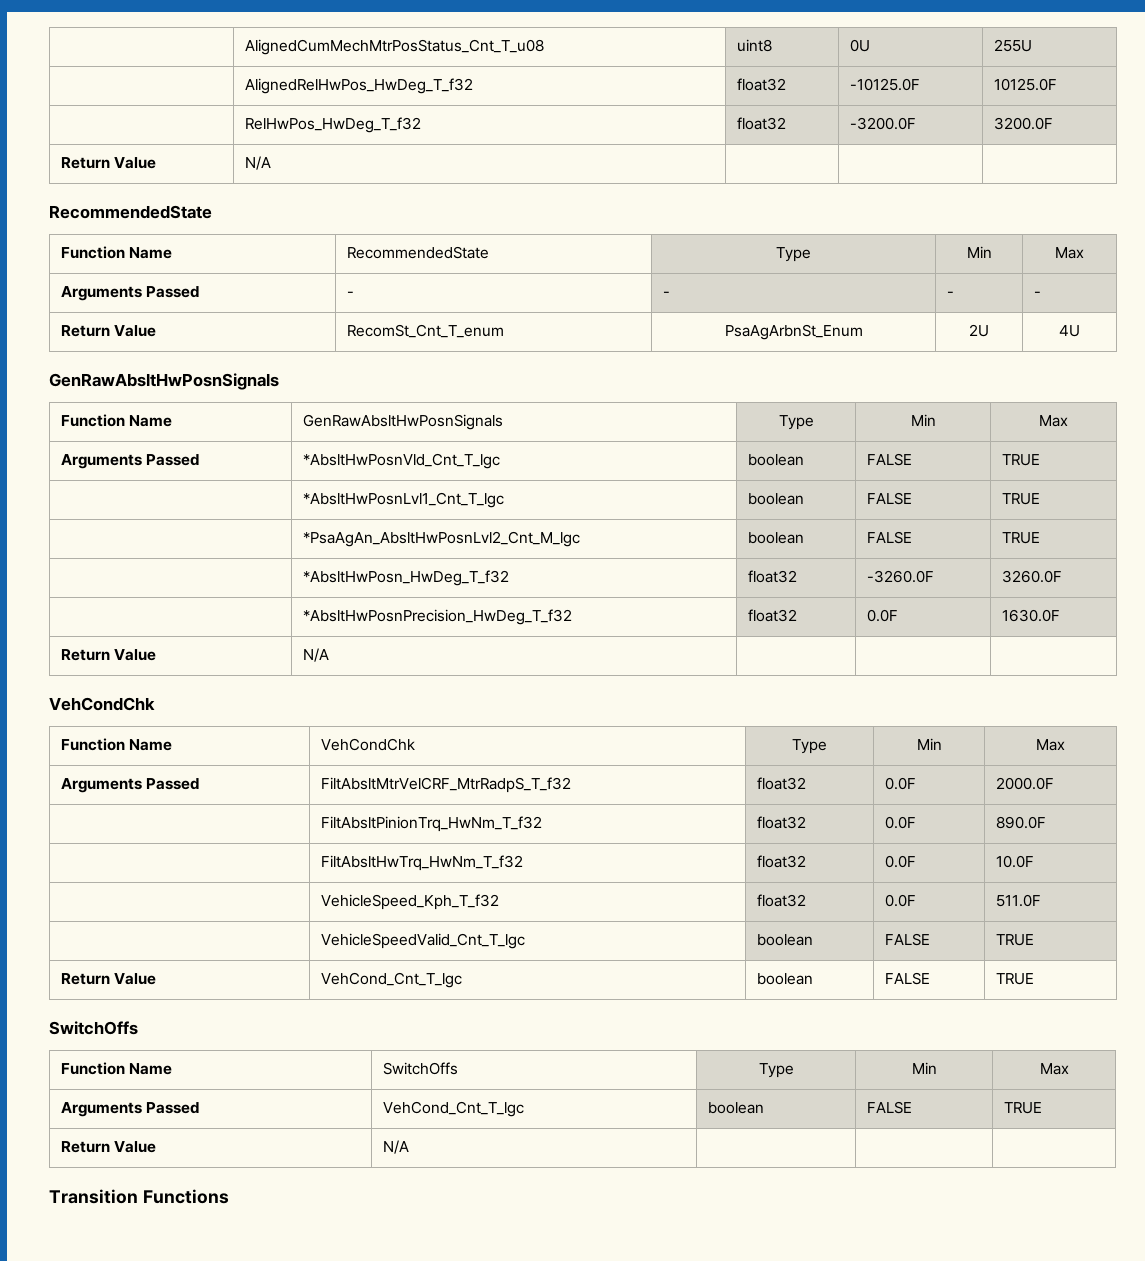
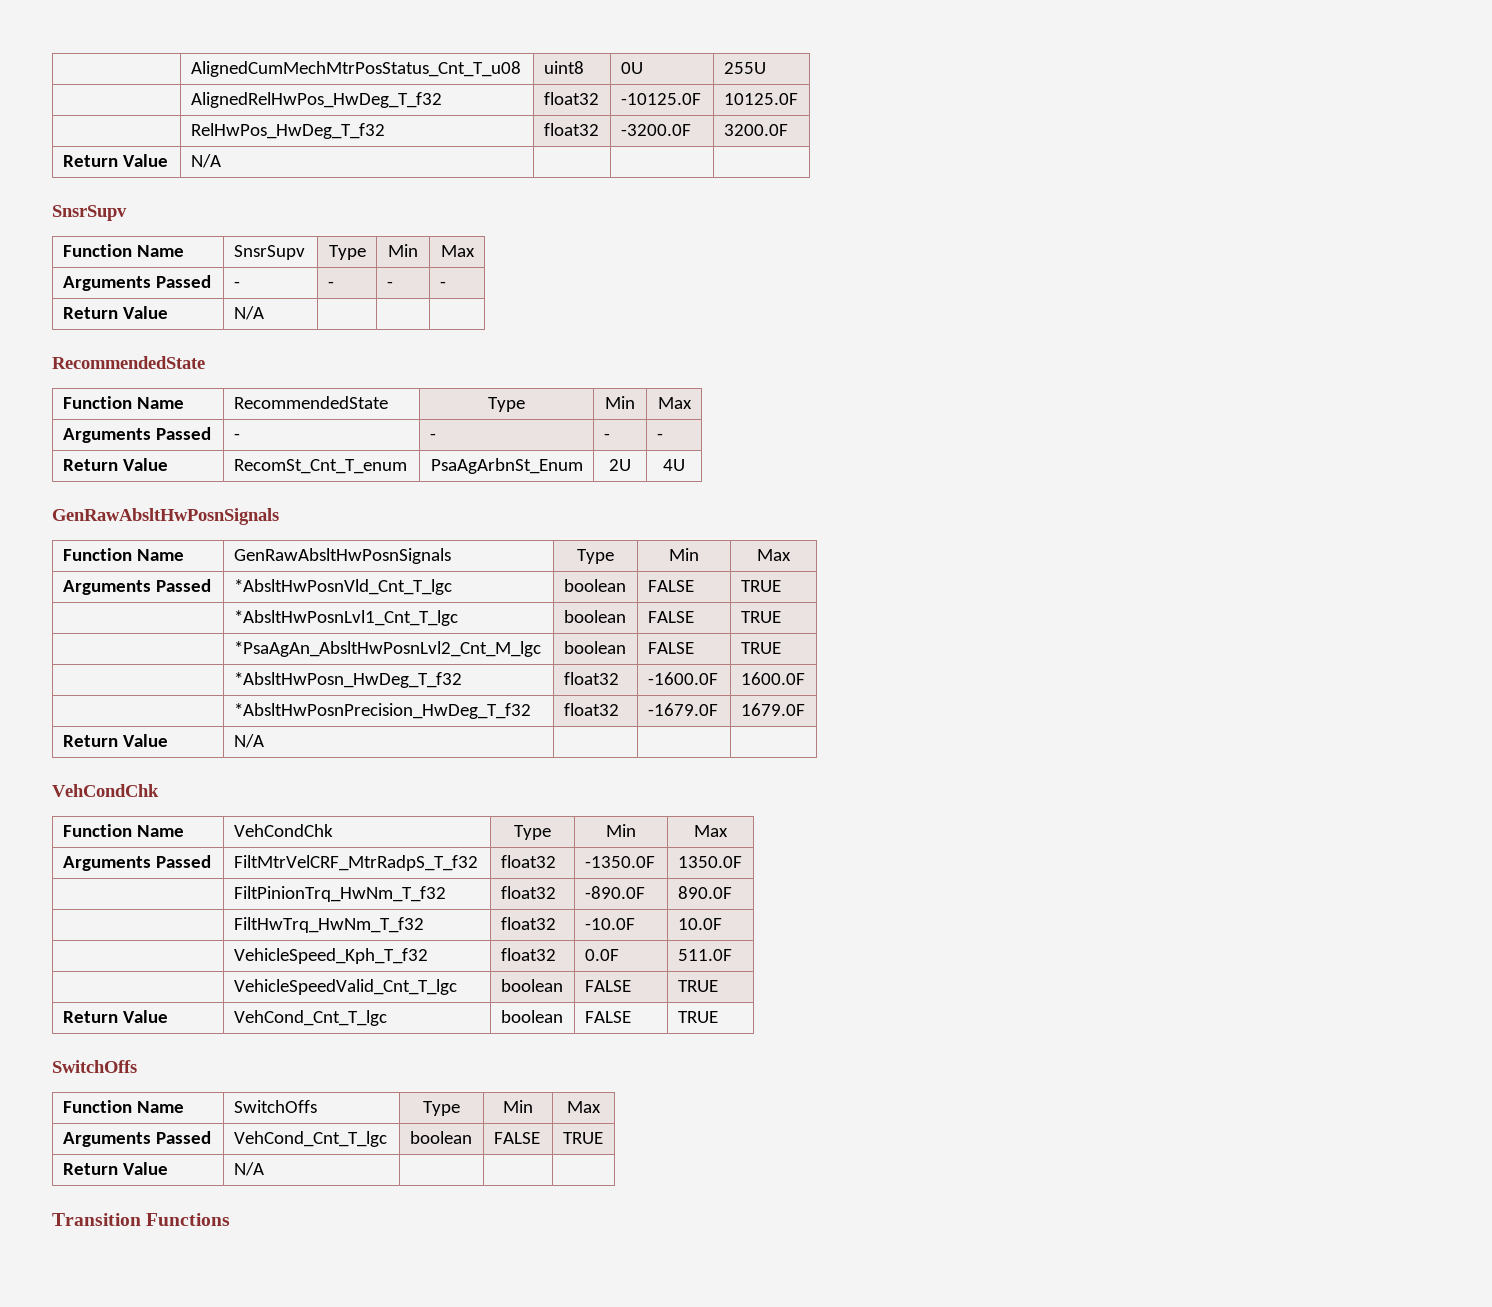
  | RelHwPos_HwDeg_T_f32 | float32 | -3200.0F | 3200.0F
+ Return Value | N/A | | |
+ SnsrSupv
+ Function Name | SnsrSupv | Type | Min | Max
+ Arguments Passed | - | - | - | -
- | *AbsltHwPosn_HwDeg_T_f32 | float32 | -3260.0F | 3260.0F
+ | *AbsltHwPosn_HwDeg_T_f32 | float32 | -1600.0F | 1600.0F
- | *AbsltHwPosnPrecision_HwDeg_T_f32 | float32 | 0.0F | 1630.0F
+ | *AbsltHwPosnPrecision_HwDeg_T_f32 | float32 | -1679.0F | 1679.0F
- Arguments Passed | FiltAbsltMtrVelCRF_MtrRadpS_T_f32 | float32 | 0.0F | 2000.0F
- | FiltAbsltPinionTrq_HwNm_T_f32 | float32 | 0.0F | 890.0F
+ Arguments Passed | FiltMtrVelCRF_MtrRadpS_T_f32 | float32 | -1350.0F | 1350.0F
+ | FiltPinionTrq_HwNm_T_f32 | float32 | -890.0F | 890.0F
- | FiltAbsltHwTrq_HwNm_T_f32 | float32 | 0.0F | 10.0F
+ | FiltHwTrq_HwNm_T_f32 | float32 | -10.0F | 10.0F

